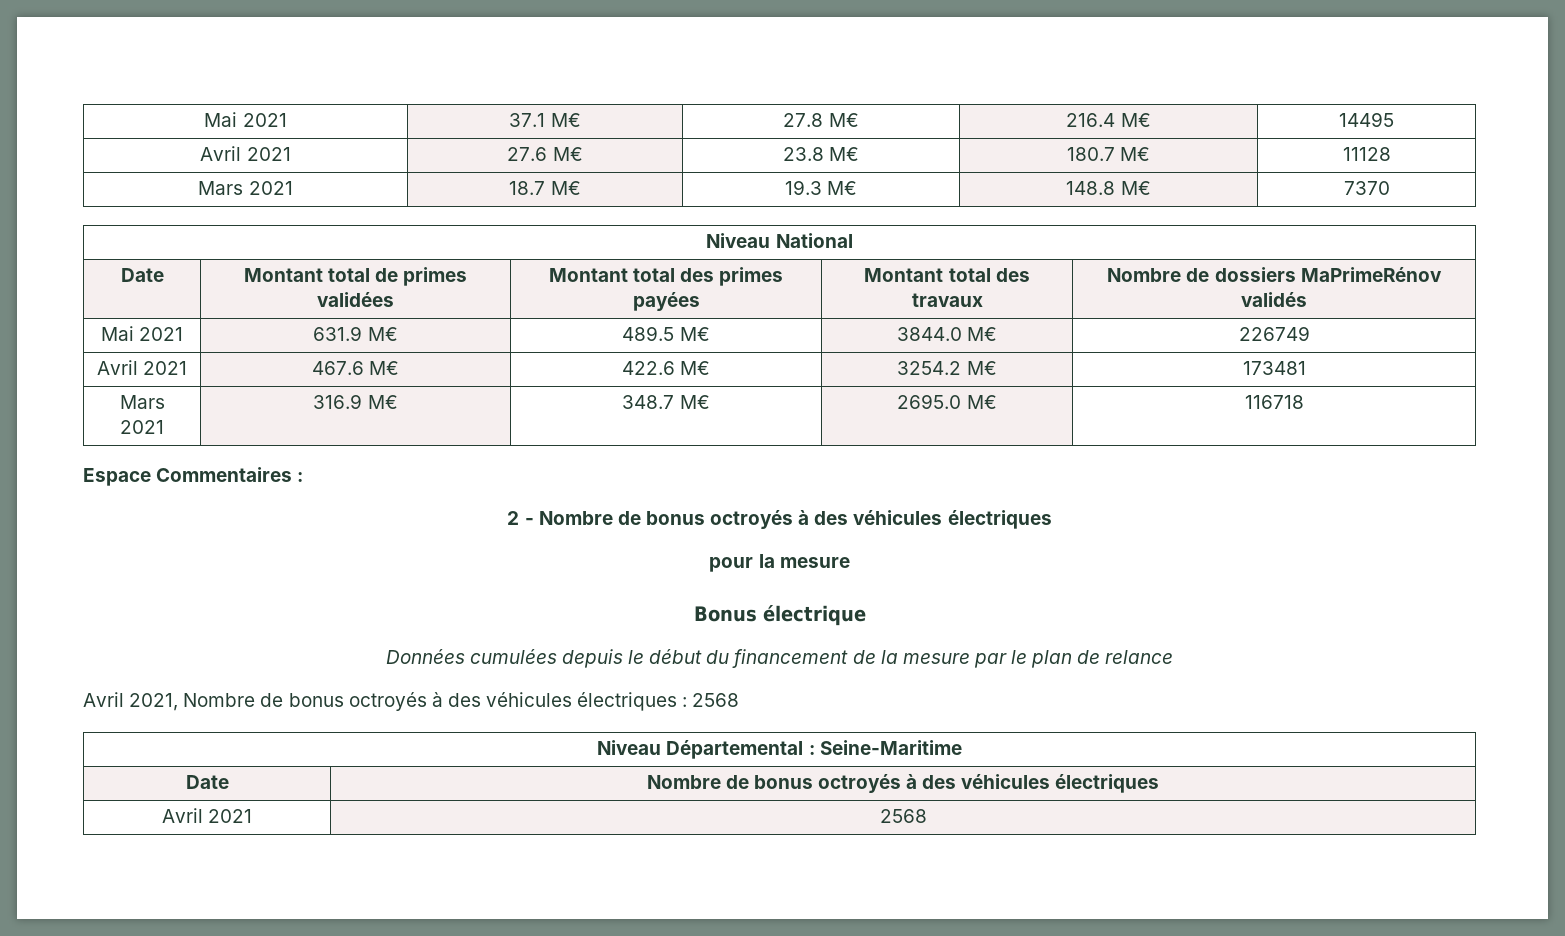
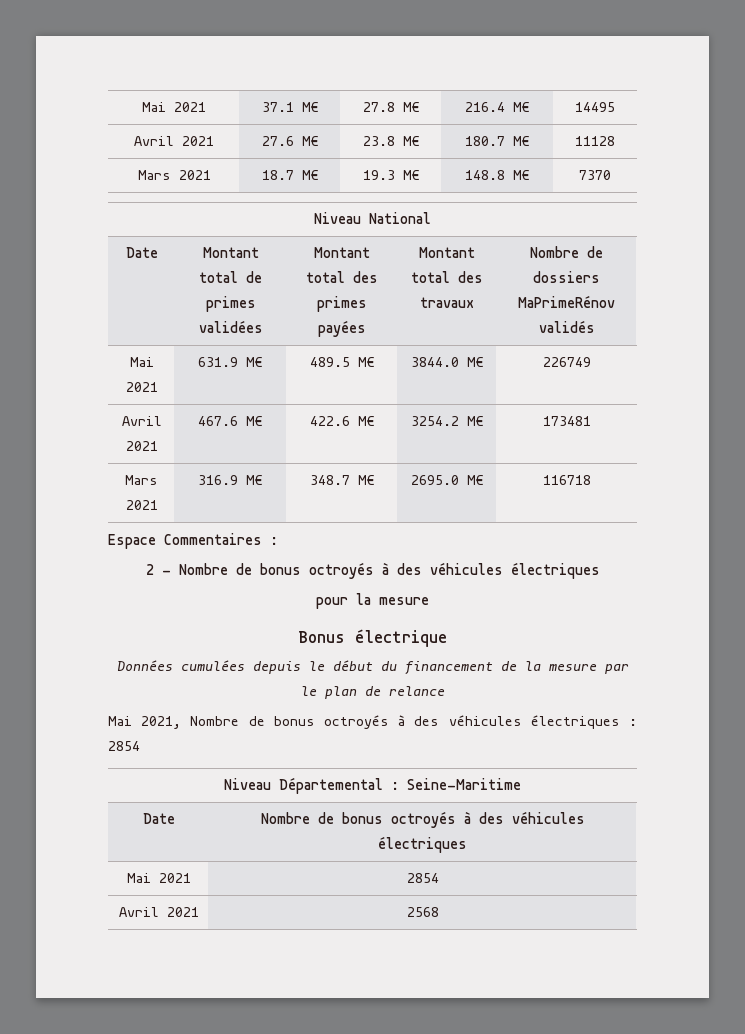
- Avril 2021, Nombre de bonus octroyés à des véhicules électriques : 2568
+ Mai 2021, Nombre de bonus octroyés à des véhicules électriques : 2854
+ Mai 2021 | 2854

